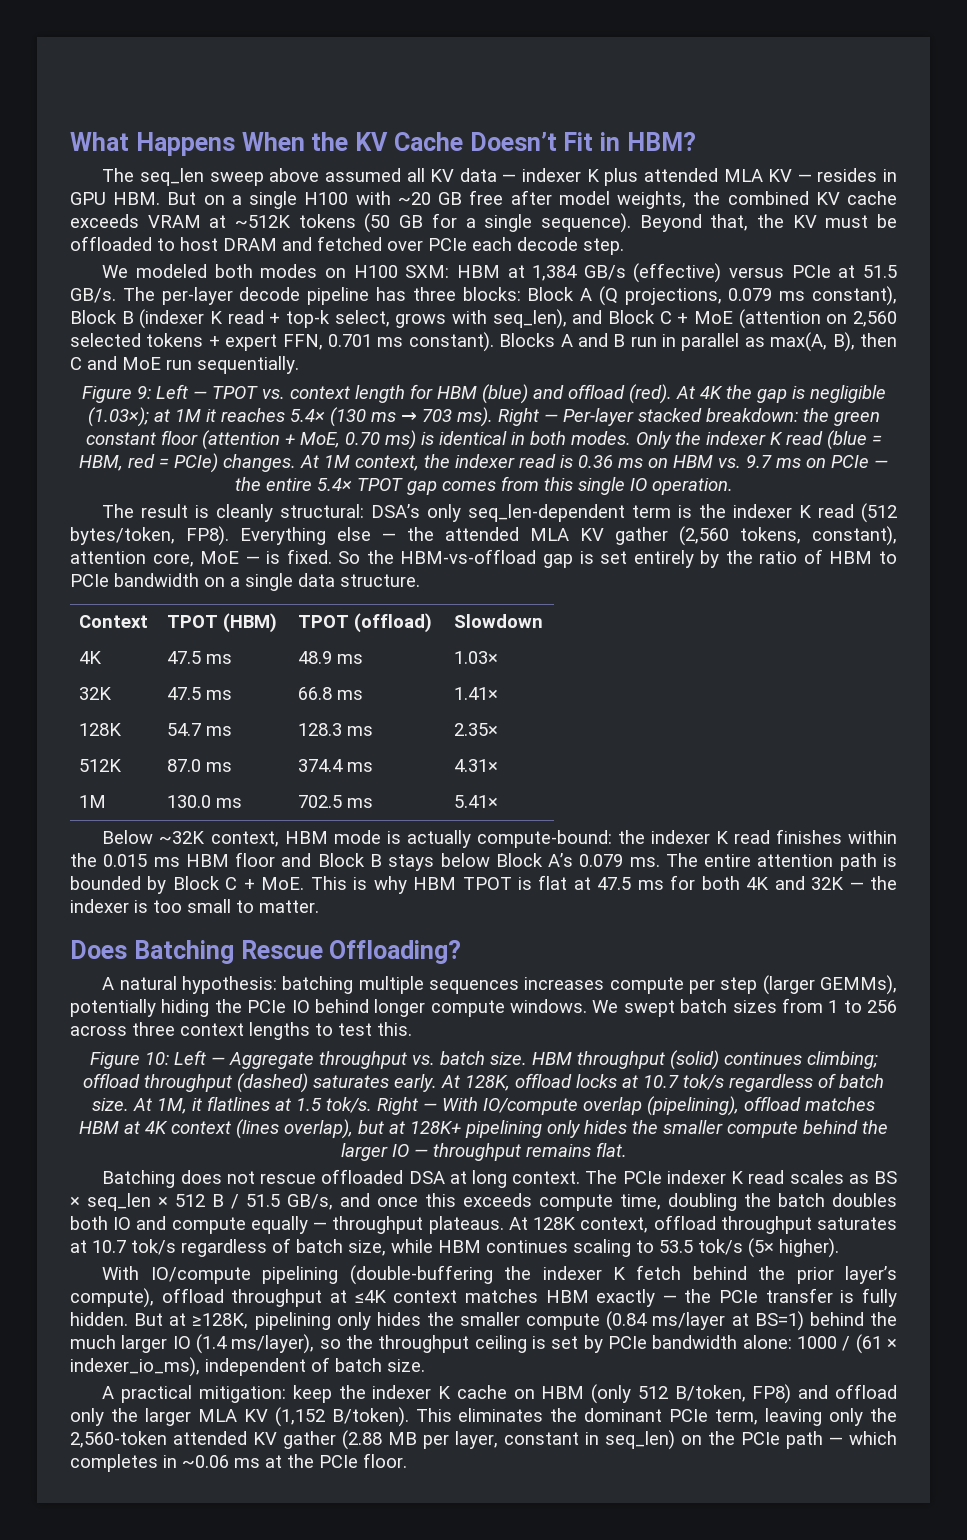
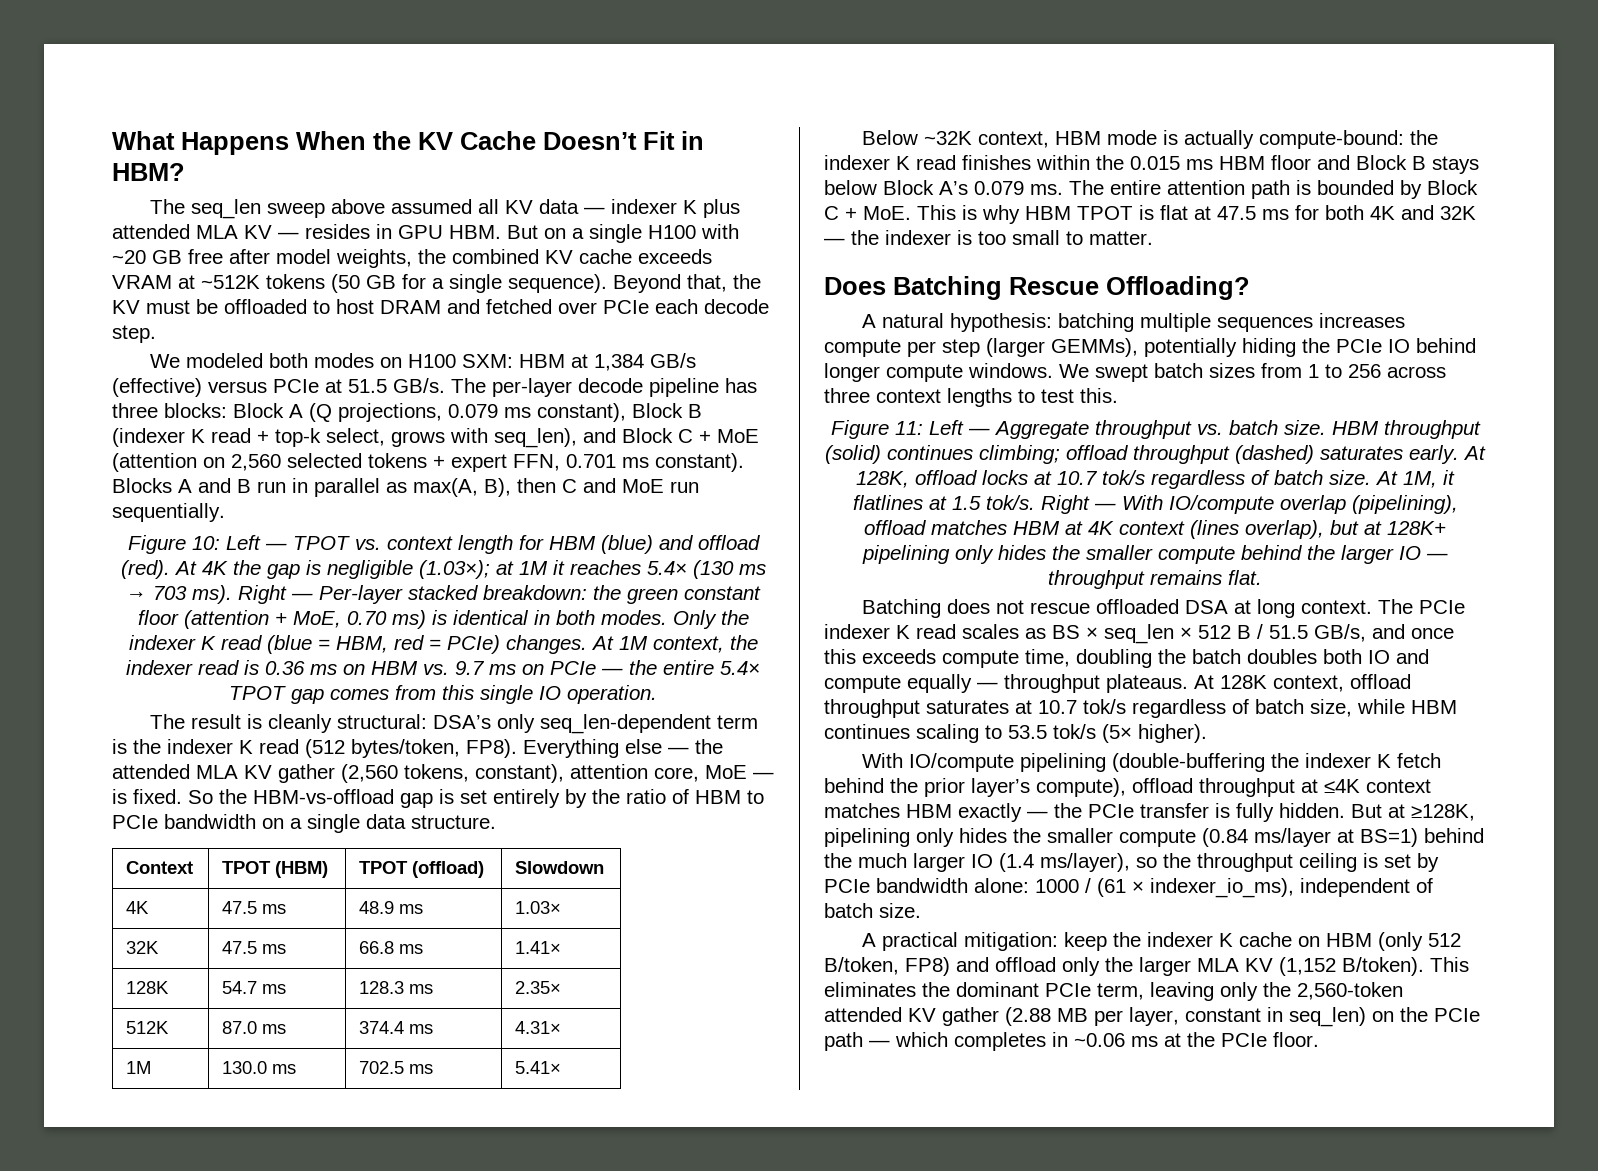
- Figure 9: Left — TPOT vs. context length for HBM (blue) and offload (red).
+ Figure 10: Left — TPOT vs. context length for HBM (blue) and offload (red).
- Figure 10: Left — Aggregate throughput vs. batch size.
+ Figure 11: Left — Aggregate throughput vs. batch size.

